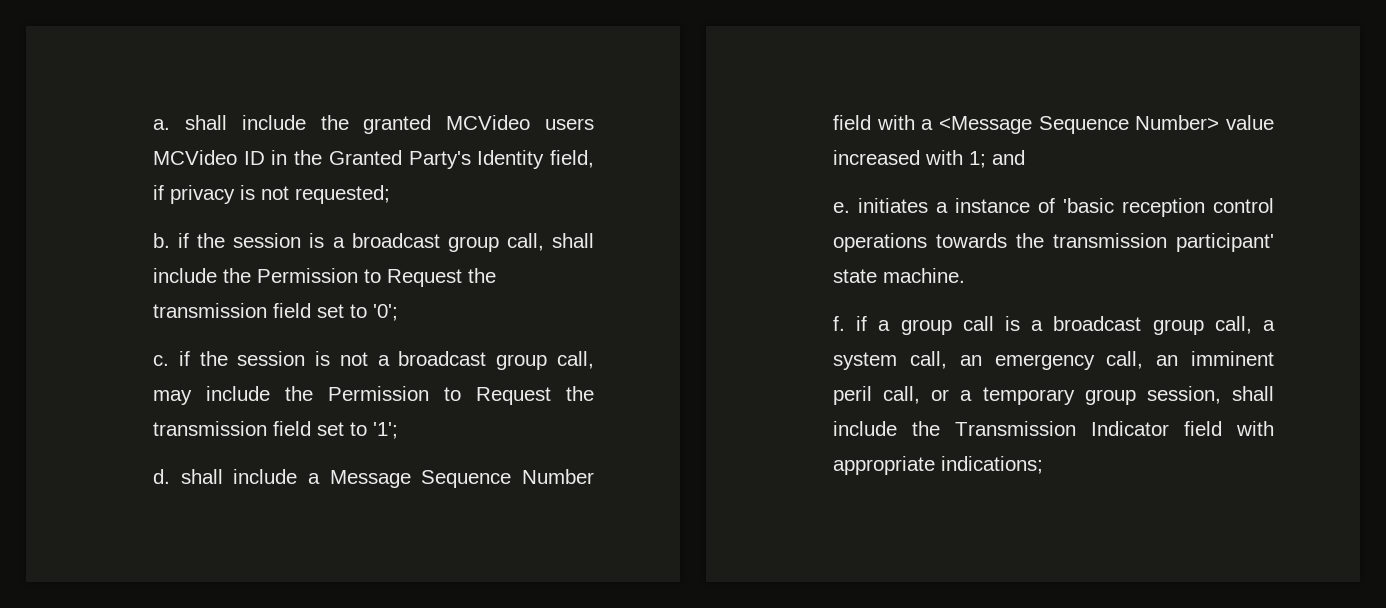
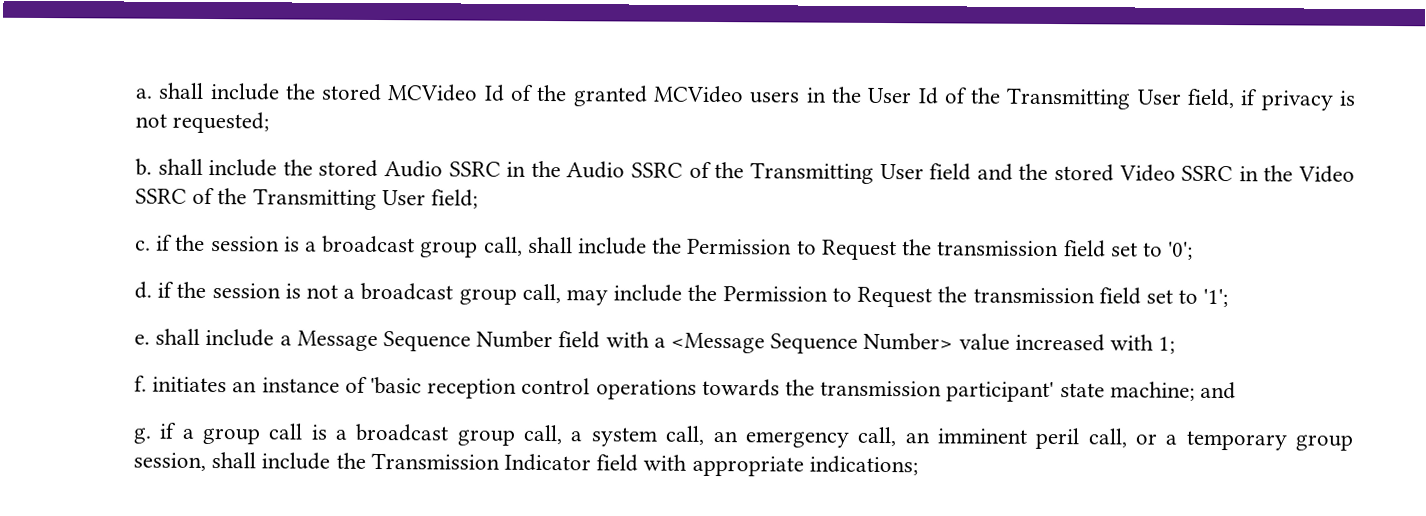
- a. shall include the granted MCVideo users MCVideo ID in the Granted Party's Identity field, if privacy is not requested;
+ a. shall include the stored MCVideo Id of the granted MCVideo users in the User Id of the Transmitting User field, if privacy is not requested;
- b. if the session is a broadcast group call, shall include the Permission to Request the transmission field set to '0';
+ b. shall include the stored Audio SSRC in the Audio SSRC of the Transmitting User field and the stored Video SSRC in the Video SSRC of the Transmitting User field;
+ c. if the session is a broadcast group call, shall include the Permission to Request the transmission field set to '0';
- c. if the session is not a broadcast group call, may include the Permission to Request the transmission field set to '1';
+ d. if the session is not a broadcast group call, may include the Permission to Request the transmission field set to '1';
- d. shall include a Message Sequence Number field with a <Message Sequence Number> value increased with 1; and
- e. initiates a instance of 'basic reception control operations towards the transmission participant' state machine.
- f. if a group call is a broadcast group call, a system call, an emergency call, an imminent peril call, or a temporary group session, shall include the Transmission Indicator field with appropriate indications;
+ e. shall include a Message Sequence Number field with a <Message Sequence Number> value increased with 1;
+ f. initiates an instance of 'basic reception control operations towards the transmission participant' state machine; and
+ g. if a group call is a broadcast group call, a system call, an emergency call, an imminent peril call, or a temporary group session, shall include the Transmission Indicator field with appropriate indications;

